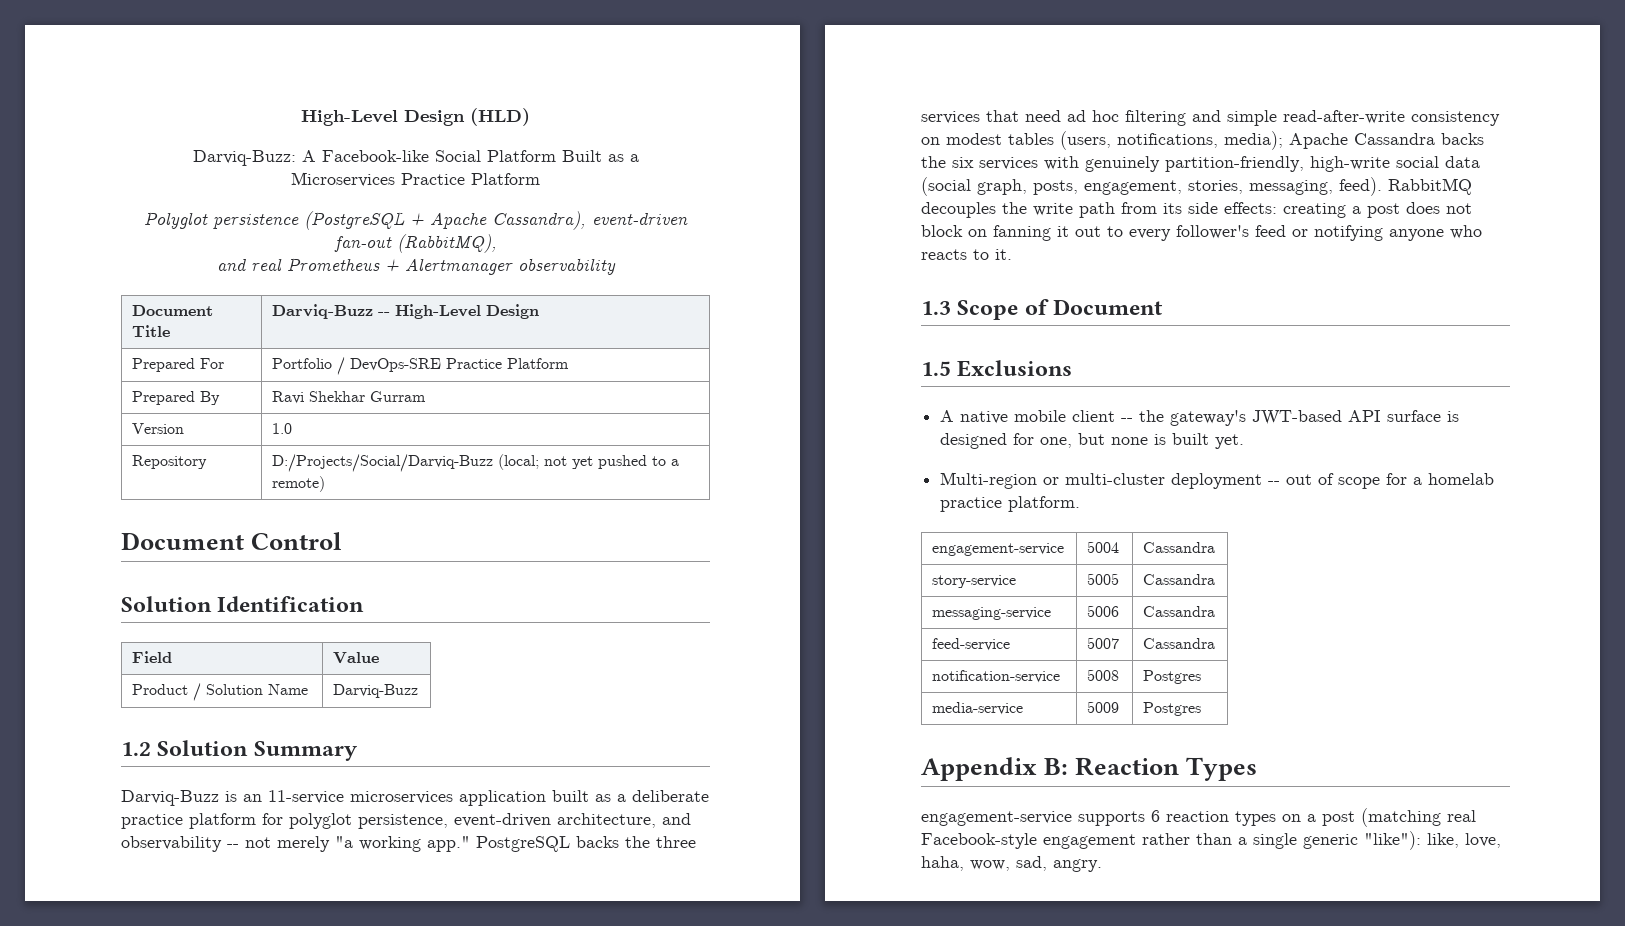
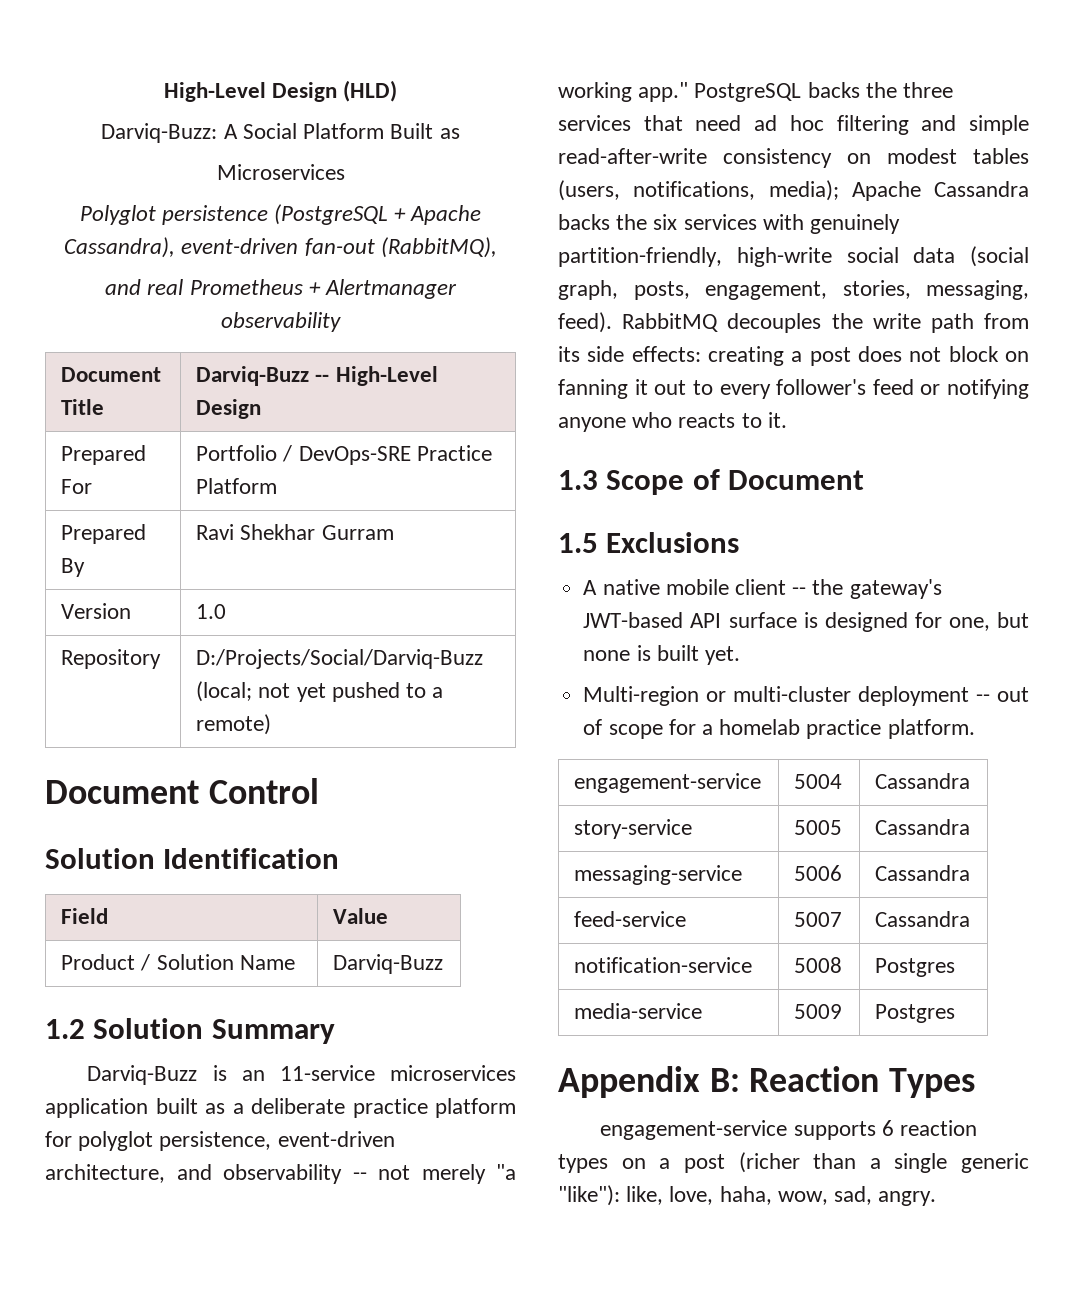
- Darviq-Buzz: A Facebook-like Social Platform Built as a
+ Darviq-Buzz: A Social Platform Built as
- Microservices Practice Platform
+ Microservices
- engagement-service supports 6 reaction types on a post (matching real Facebook-style engagement rather than a single generic "like"): like, love, haha, wow, sad, angry.
+ engagement-service supports 6 reaction types on a post (richer than a single generic "like"): like, love, haha, wow, sad, angry.

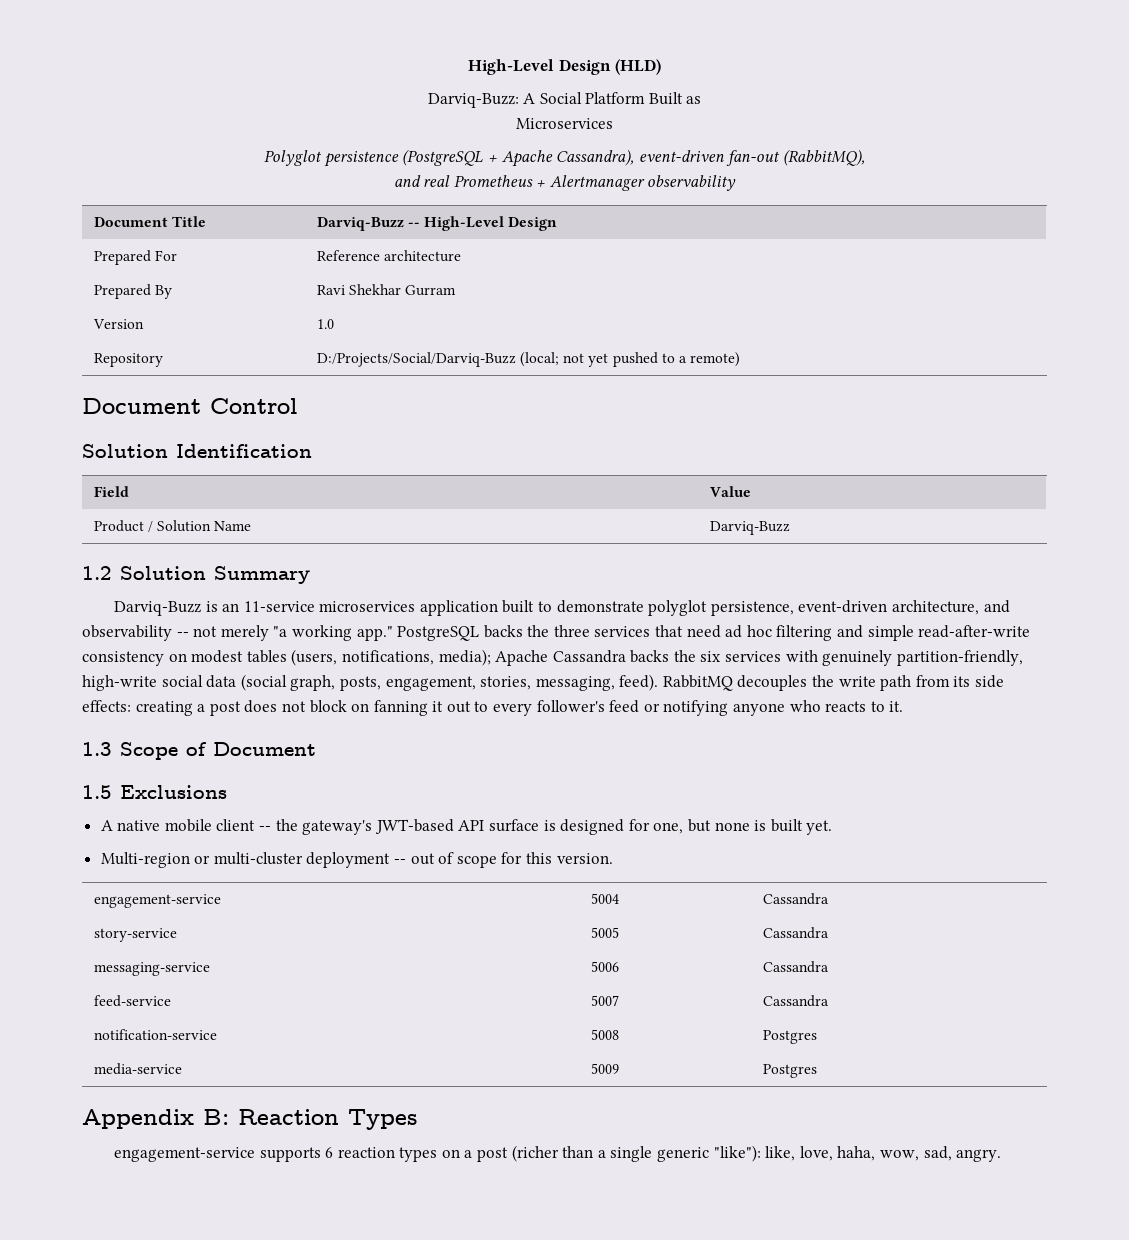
- Prepared For | Portfolio / DevOps-SRE Practice Platform
+ Prepared For | Reference architecture
- Darviq-Buzz is an 11-service microservices application built as a deliberate practice platform for polyglot persistence, event-driven architecture, and observability -- not merely "a working app."
+ Darviq-Buzz is an 11-service microservices application built to demonstrate polyglot persistence, event-driven architecture, and observability -- not merely "a working app."
- Multi-region or multi-cluster deployment -- out of scope for a homelab practice platform.
+ Multi-region or multi-cluster deployment -- out of scope for this version.

